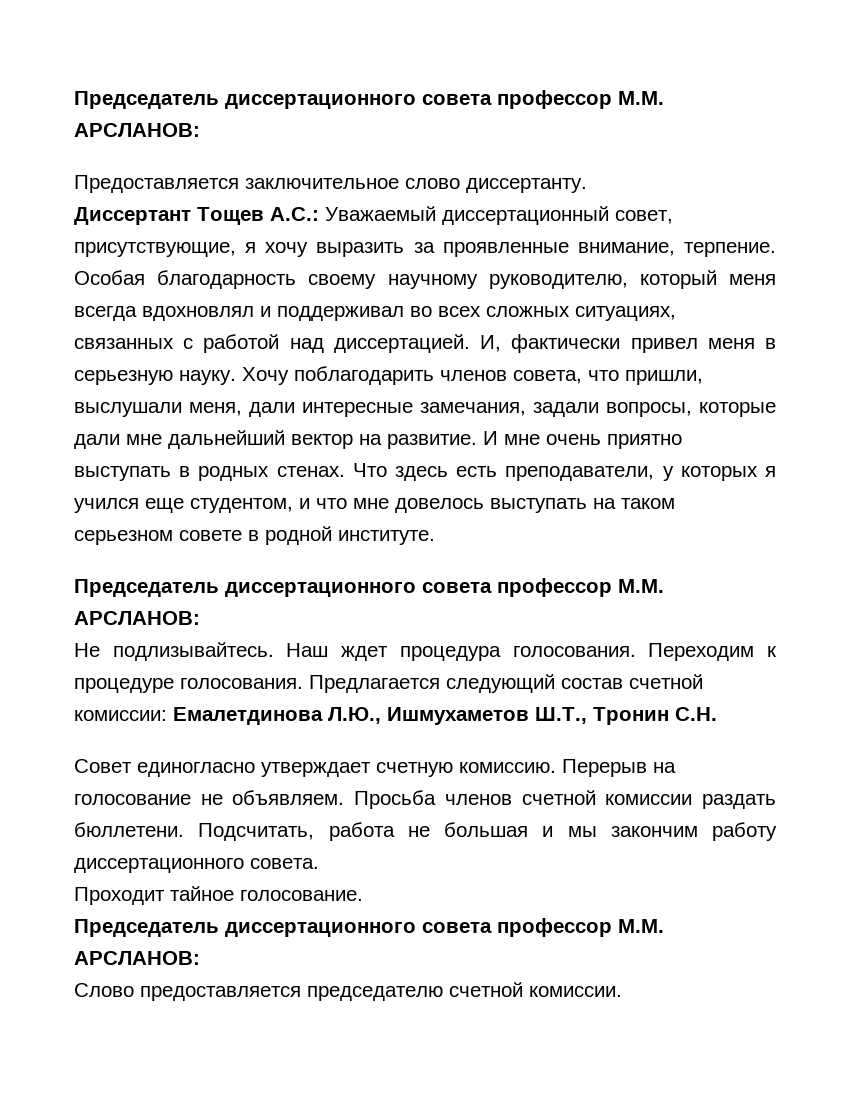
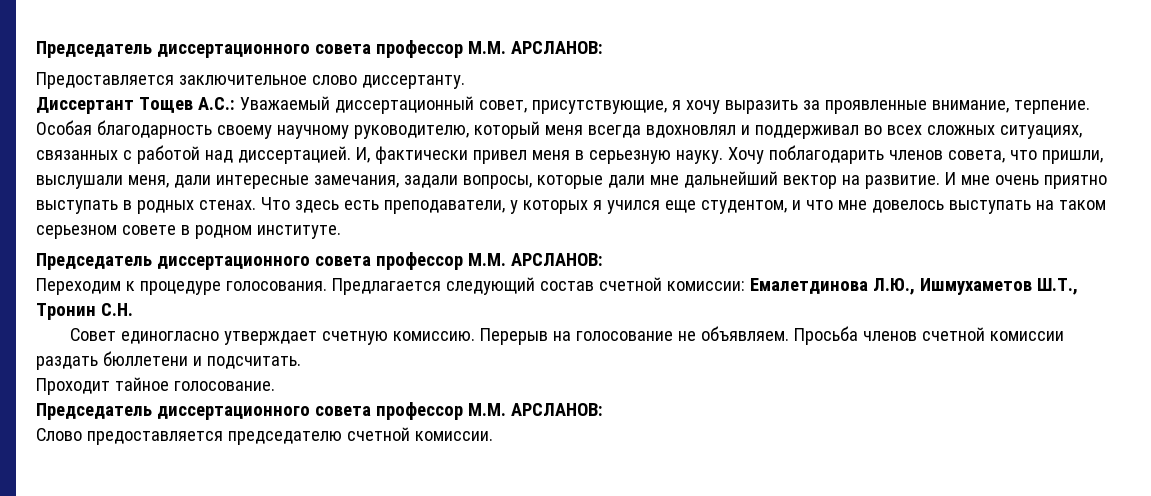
- Что здесь есть преподаватели, у которых я учился еще студентом, и что мне довелось выступать на таком серьезном совете в родной институте.
+ Что здесь есть преподаватели, у которых я учился еще студентом, и что мне довелось выступать на таком серьезном совете в родном институте.
- Не подлизывайтесь. Наш ждет процедура голосования.
- Просьба членов счетной комиссии раздать бюллетени. Подсчитать, работа не большая и мы закончим работу диссертационного совета.
+ Просьба членов счетной комиссии раздать бюллетени и подсчитать.

